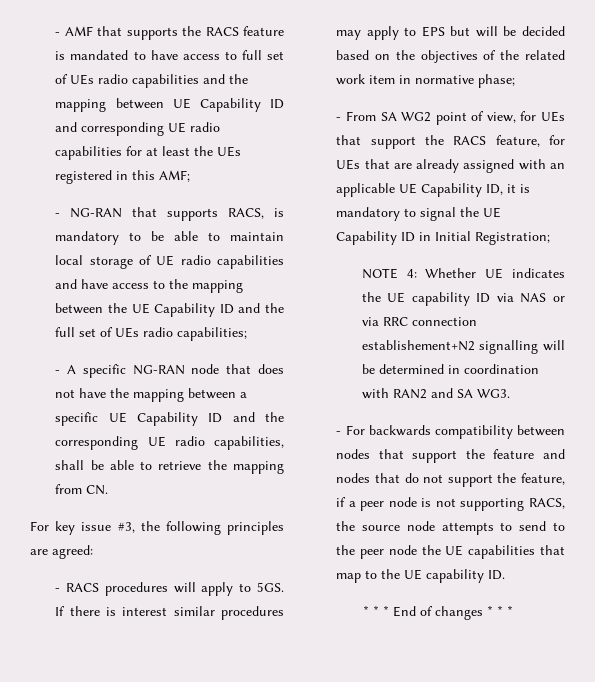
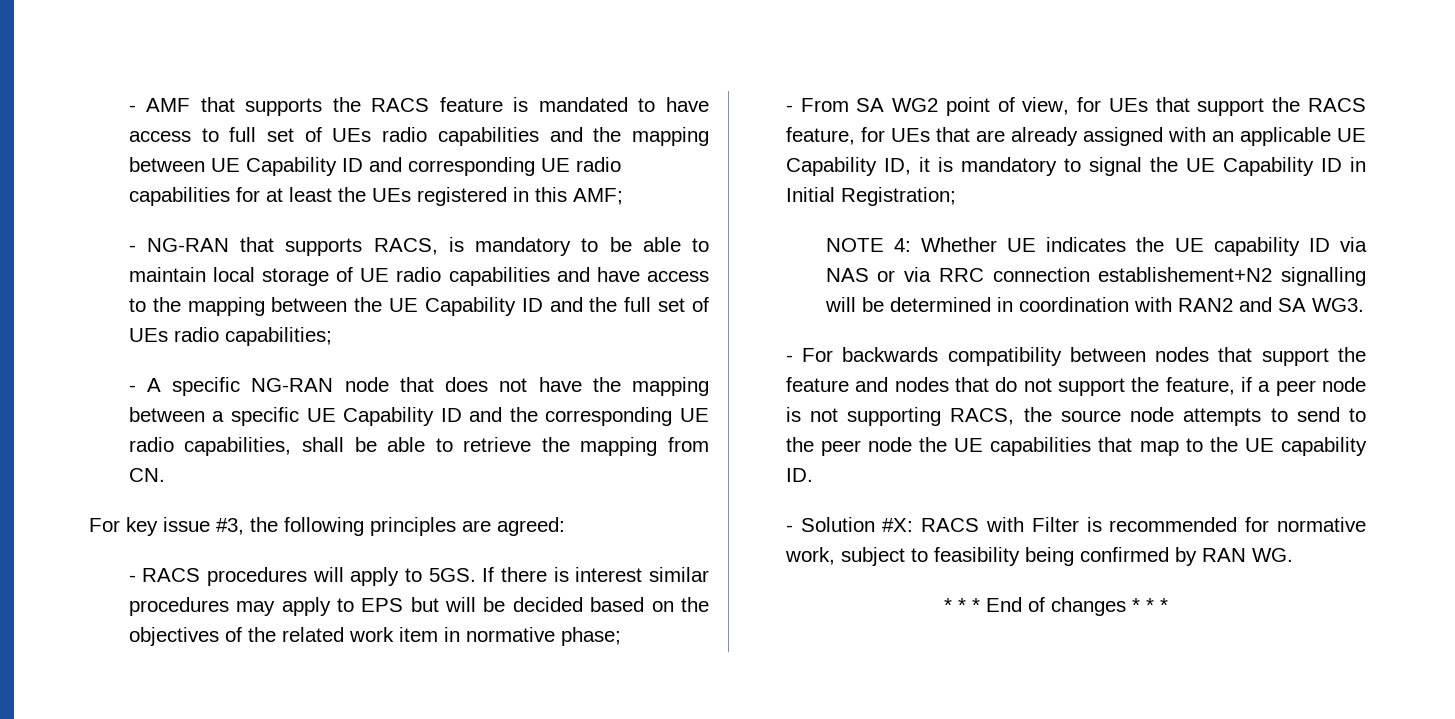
+ - Solution #X: RACS with Filter is recommended for normative work, subject to feasibility being confirmed by RAN WG.

